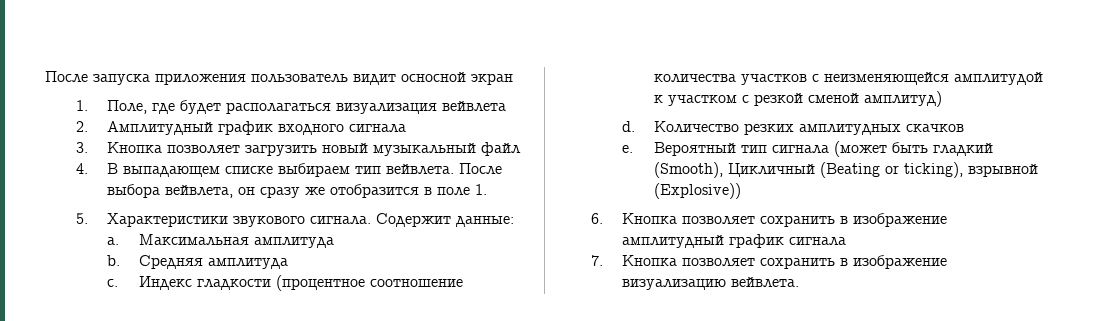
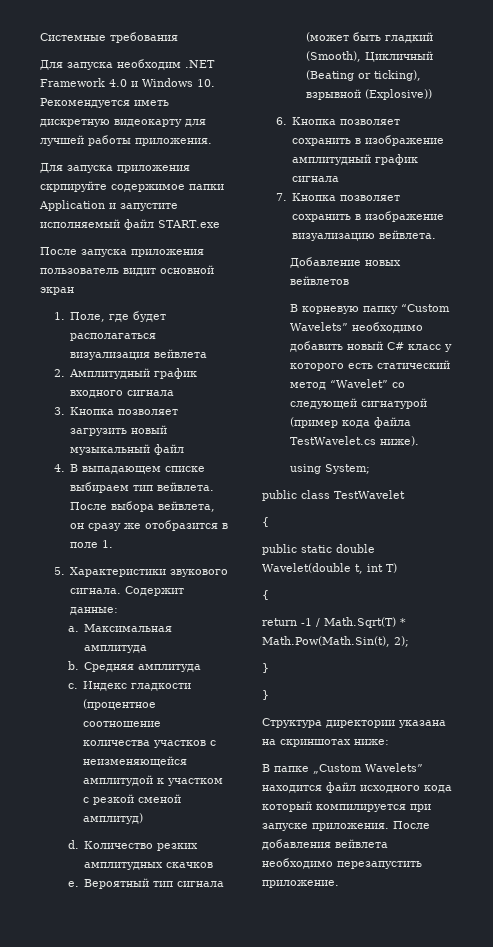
+ Системные требования
+ Для запуска необходим .NET Framework 4.0 и Windows 10. Рекомендуется иметь дискретную видеокарту для лучшей работы приложения.
+ Для запуска приложения скрпируйте содержимое папки Application и запустите исполняемый файл START.exe
- После запуска приложения пользователь видит осносной экран
+ После запуска приложения пользователь видит основной экран
+ Добавление новых вейвлетов
+ В корневую папку “Custom Wavelets” необходимо добавить новый C# класс у которого есть статический метод “Wavelet” со следующей сигнатурой (пример кода файла TestWavelet.cs ниже).
+ using System;
+ public class TestWavelet
+ {
+ public static double Wavelet(double t, int T)
+ {
+ return -1 / Math.Sqrt(T) * Math.Pow(Math.Sin(t), 2);
+ }
+ }
+ Структура директории указана на скриншотах ниже:
+ В папке „Custom Wavelets” находится файл исходного кода который компилируется при запуске приложения. После добавления вейвлета необходимо перезапустить приложение.

